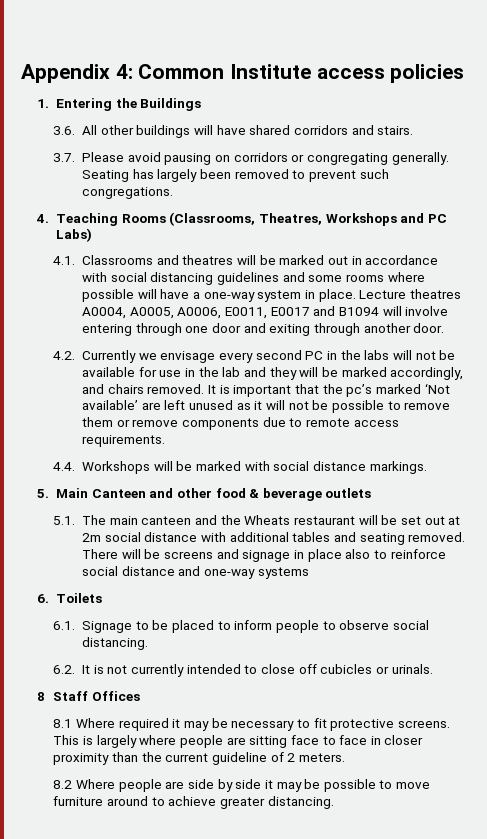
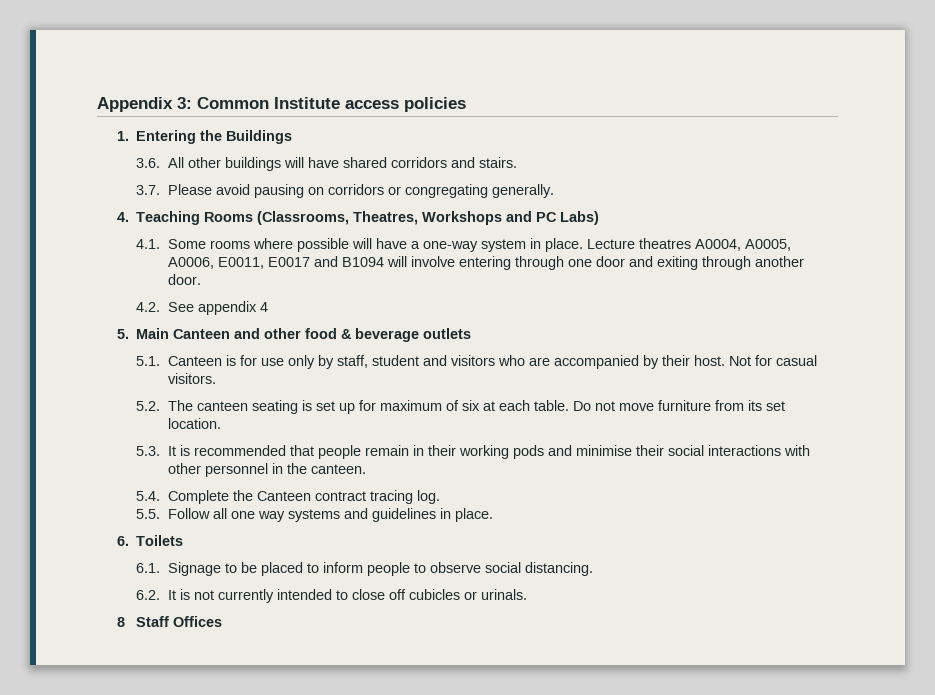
- Appendix 4: Common Institute access policies
+ Appendix 3: Common Institute access policies
- Seating has largely been removed to prevent such congregations.
- 4.1. Classrooms and theatres will be marked out in accordance with social distancing guidelines and some rooms where possible will have a one-way system in place.
+ 4.1. Some rooms where possible will have a one-way system in place.
- 4.2. Currently we envisage every second PC in the labs will not be available for use in the lab and they will be marked accordingly, and chairs removed. It is important that the pc’s marked ‘Not available’ are left unused as it will not be possible to remove them or remove components due to remote access requirements.
- 4.4. Workshops will be marked with social distance markings.
+ 4.2. See appendix 4
- 5.1. The main canteen and the Wheats restaurant will be set out at 2m social distance with additional tables and seating removed. There will be screens and signage in place also to reinforce social distance and one-way systems
+ 5.1. Canteen is for use only by staff, student and visitors who are accompanied by their host. Not for casual visitors.
+ 5.2. The canteen seating is set up for maximum of six at each table. Do not move furniture from its set location.
+ 5.3. It is recommended that people remain in their working pods and minimise their social interactions with other personnel in the canteen.
+ 5.4. Complete the Canteen contract tracing log.
+ 5.5. Follow all one way systems and guidelines in place.
- 8.1 Where required it may be necessary to fit protective screens. This is largely where people are sitting face to face in closer proximity than the current guideline of 2 meters.
- 8.2 Where people are side by side it may be possible to move furniture around to achieve greater distancing.

